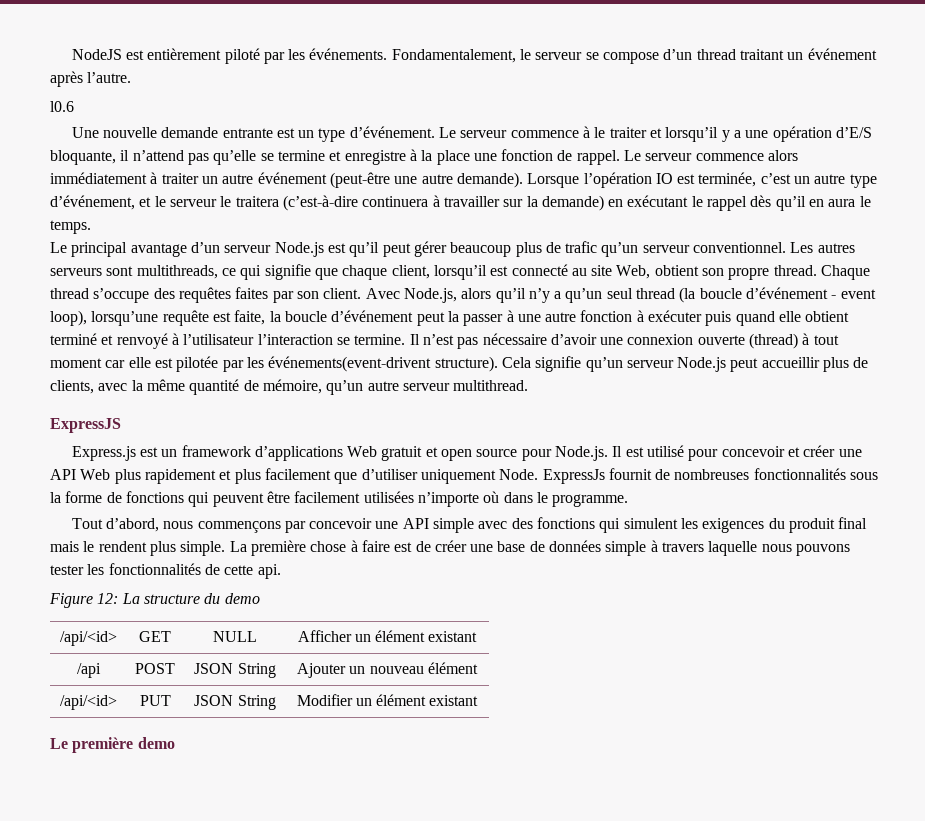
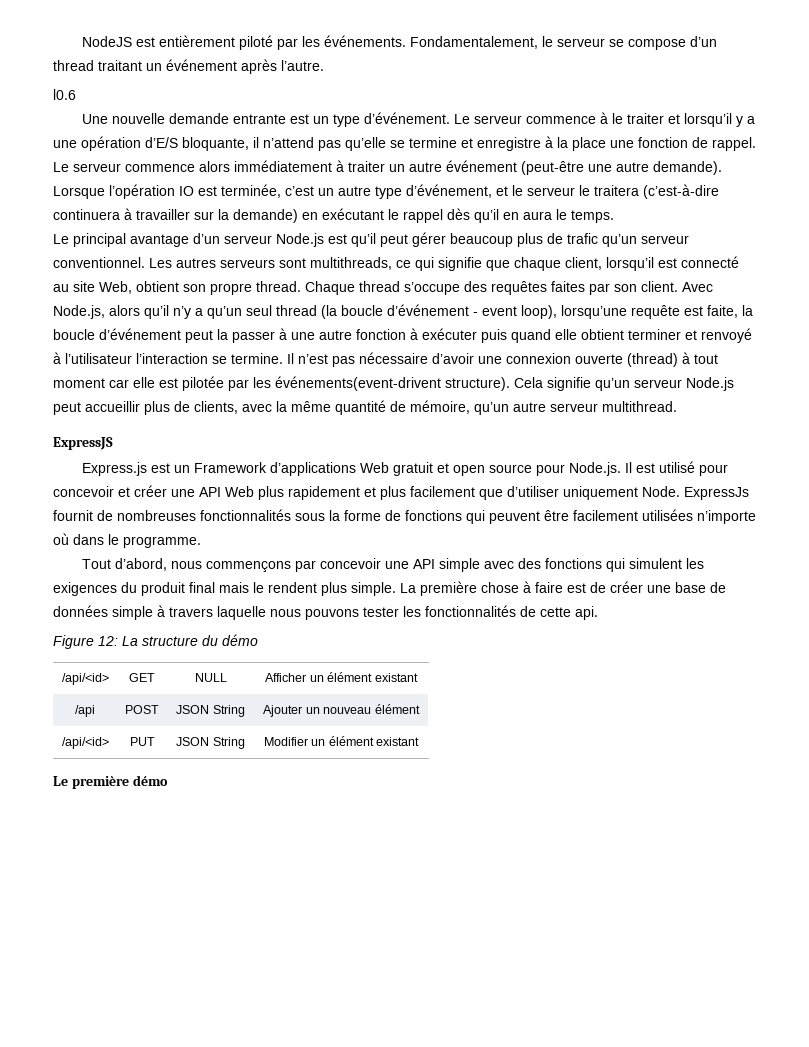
- Avec Node.js, alors qu’il n’y a qu’un seul thread (la boucle d’événement - event loop), lorsqu’une requête est faite, la boucle d’événement peut la passer à une autre fonction à exécuter puis quand elle obtient terminé et renvoyé à l’utilisateur l’interaction se termine.
+ Avec Node.js, alors qu’il n’y a qu’un seul thread (la boucle d’événement - event loop), lorsqu’une requête est faite, la boucle d’événement peut la passer à une autre fonction à exécuter puis quand elle obtient terminer et renvoyé à l’utilisateur l’interaction se termine.
- Express.js est un framework d’applications Web gratuit et open source pour Node.js. Il est utilisé pour concevoir et créer une API Web plus rapidement et plus facilement que d’utiliser uniquement Node.
+ Express.js est un Framework d’applications Web gratuit et open source pour Node.js. Il est utilisé pour concevoir et créer une API Web plus rapidement et plus facilement que d’utiliser uniquement Node.
- Figure 12: La structure du demo
+ Figure 12: La structure du démo
- Le première demo
+ Le première démo

